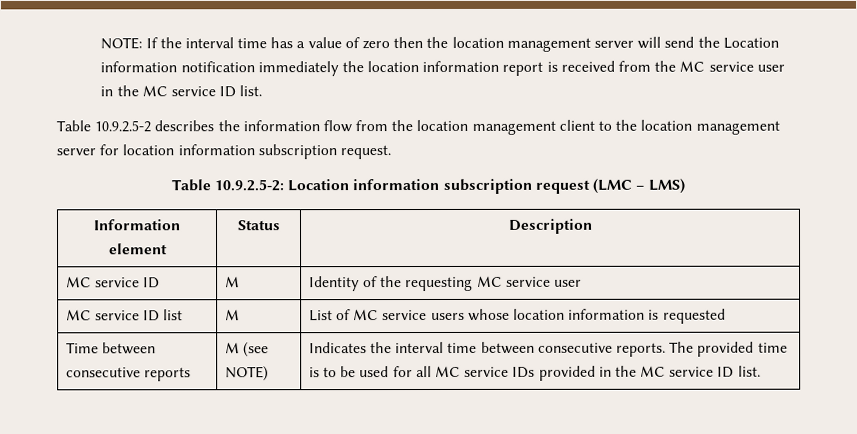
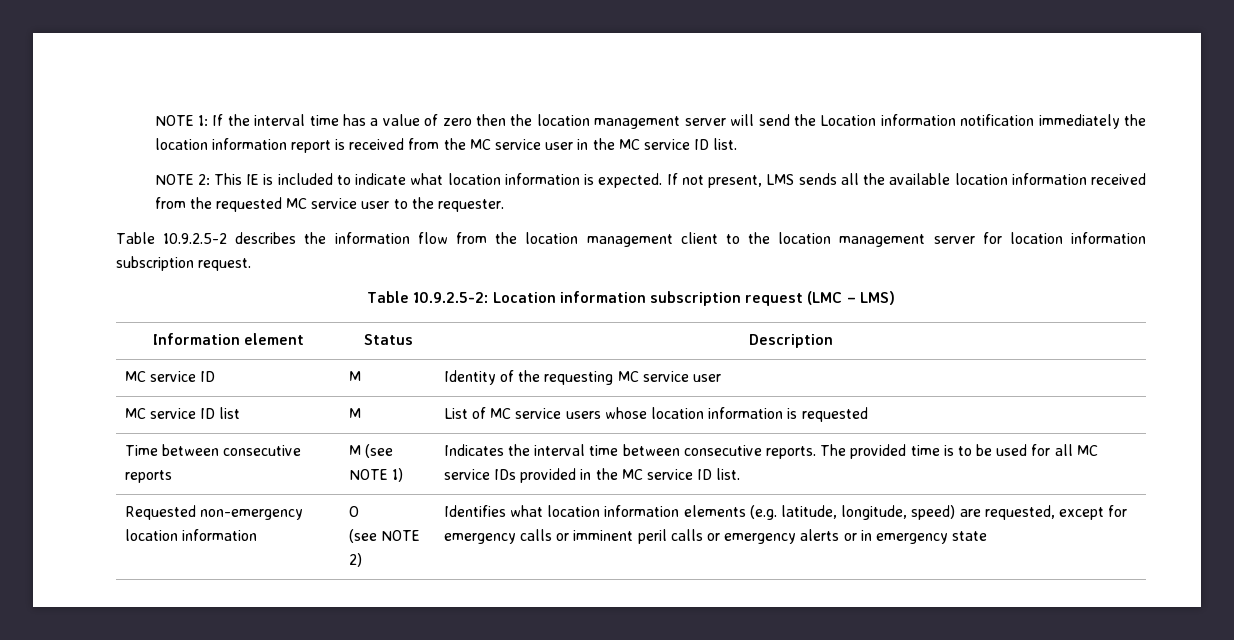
- NOTE: If the interval time has a value of zero then the location management server will send the Location information notification immediately the location information report is received from the MC service user in the MC service ID list.
+ NOTE 1: If the interval time has a value of zero then the location management server will send the Location information notification immediately the location information report is received from the MC service user in the MC service ID list.
+ NOTE 2: This IE is included to indicate what location information is expected. If not present, LMS sends all the available location information received from the requested MC service user to the requester.
- Time between consecutive reports | M (see NOTE) | Indicates the interval time between consecutive reports. The provided time is to be used for all MC service IDs provided in the MC service ID list.
+ Time between consecutive reports | M (see NOTE 1) | Indicates the interval time between consecutive reports. The provided time is to be used for all MC service IDs provided in the MC service ID list.
+ Requested non-emergency location information | O
+ (see NOTE 2) | Identifies what location information elements (e.g. latitude, longitude, speed) are requested, except for emergency calls or imminent peril calls or emergency alerts or in emergency state

